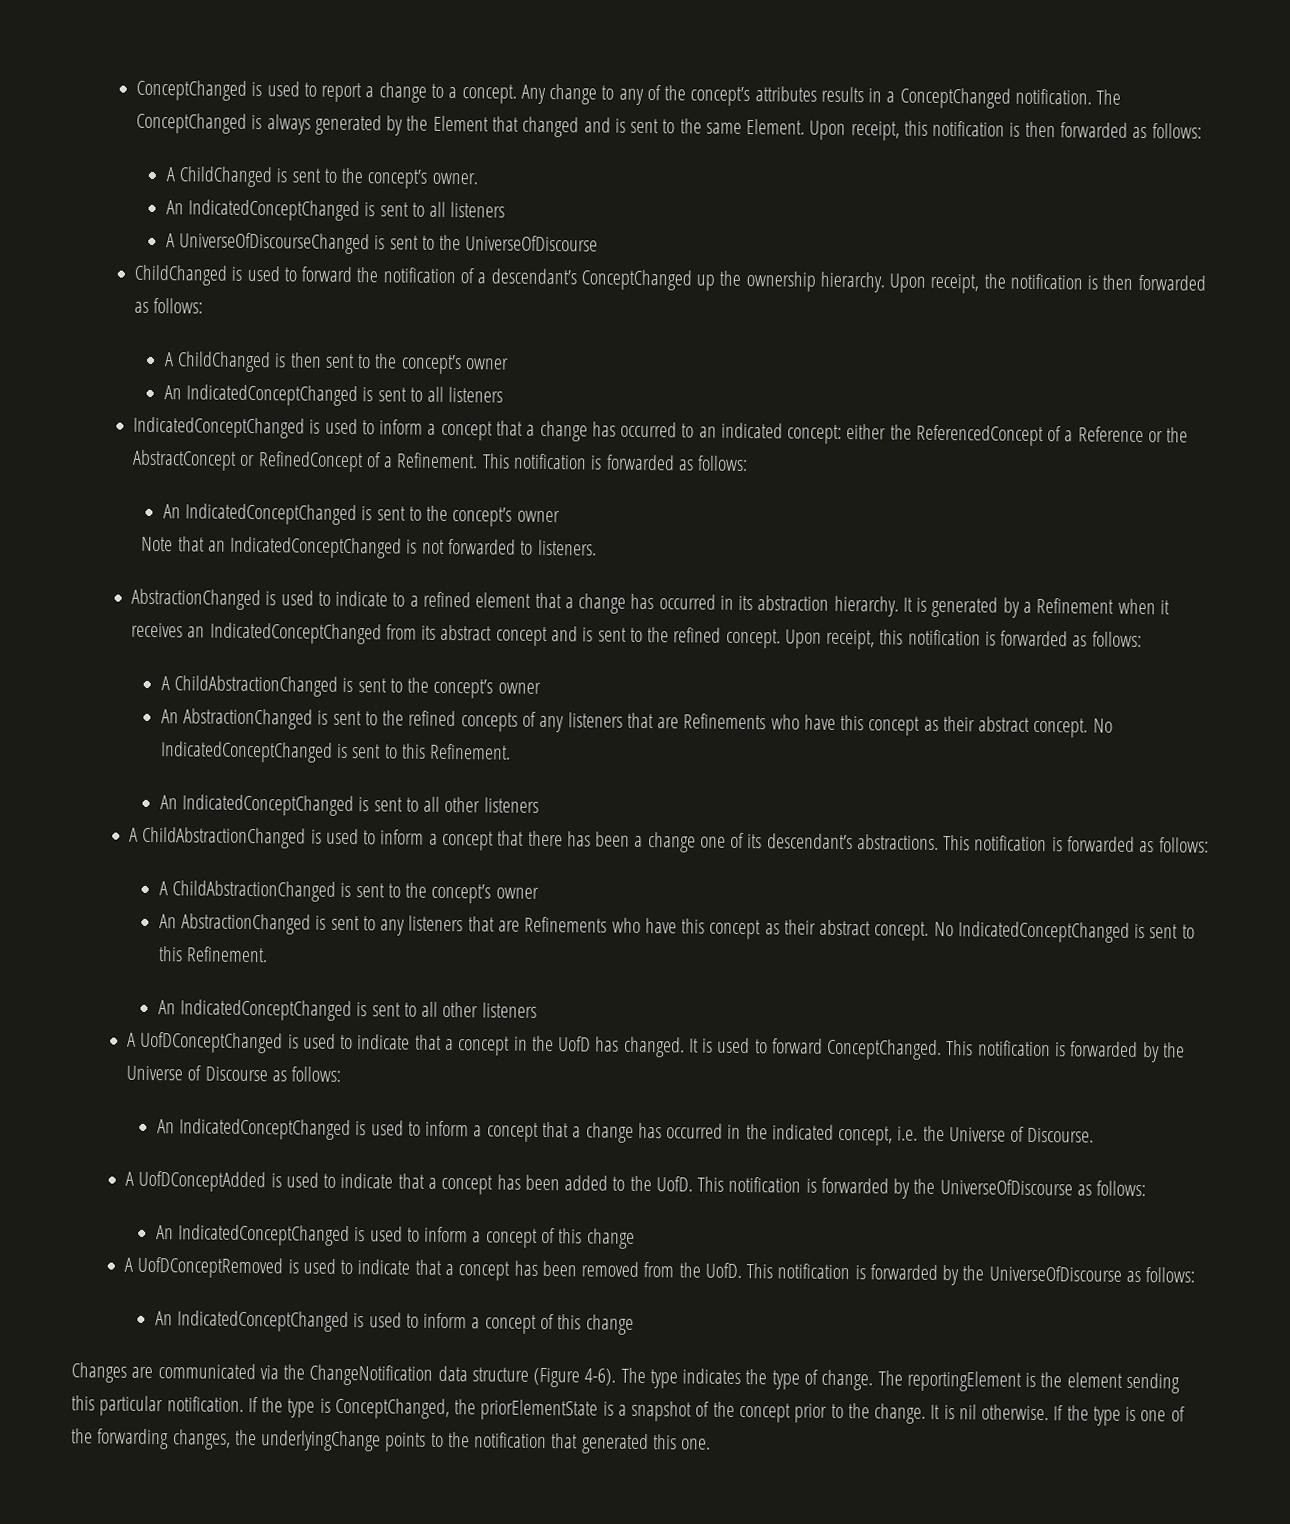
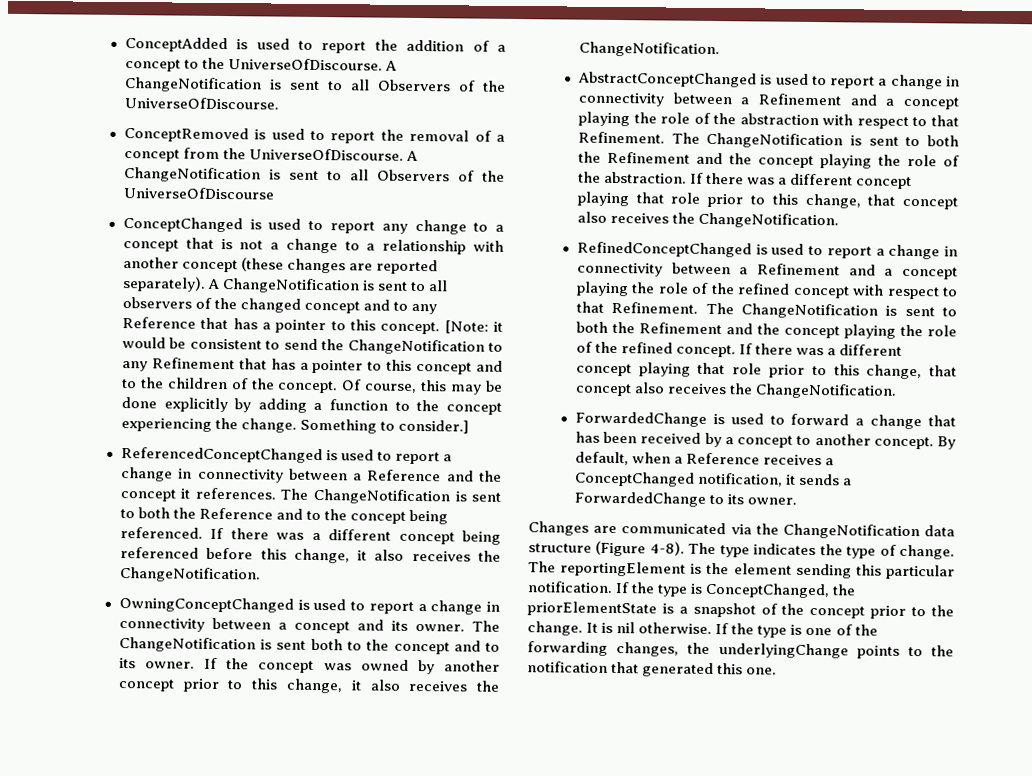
+ ConceptAdded is used to report the addition of a concept to the UniverseOfDiscourse. A ChangeNotification is sent to all Observers of the UniverseOfDiscourse.
+ ConceptRemoved is used to report the removal of a concept from the UniverseOfDiscourse. A ChangeNotification is sent to all Observers of the UniverseOfDiscourse
- ConceptChanged is used to report a change to a concept. Any change to any of the concept’s attributes results in a ConceptChanged notification. The ConceptChanged is always generated by the Element that changed and is sent to the same Element. Upon receipt, this notification is then forwarded as follows:
- A ChildChanged is sent to the concept’s owner.
- An IndicatedConceptChanged is sent to all listeners
- A UniverseOfDiscourseChanged is sent to the UniverseOfDiscourse
- ChildChanged is used to forward the notification of a descendant’s ConceptChanged up the ownership hierarchy. Upon receipt, the notification is then forwarded as follows:
- A ChildChanged is then sent to the concept’s owner
- An IndicatedConceptChanged is sent to all listeners
- IndicatedConceptChanged is used to inform a concept that a change has occurred to an indicated concept: either the ReferencedConcept of a Reference or the AbstractConcept or RefinedConcept of a Refinement. This notification is forwarded as follows:
- An IndicatedConceptChanged is sent to the concept’s owner
- Note that an IndicatedConceptChanged is not forwarded to listeners.
- AbstractionChanged is used to indicate to a refined element that a change has occurred in its abstraction hierarchy. It is generated by a Refinement when it receives an IndicatedConceptChanged from its abstract concept and is sent to the refined concept. Upon receipt, this notification is forwarded as follows:
- A ChildAbstractionChanged is sent to the concept’s owner
- An AbstractionChanged is sent to the refined concepts of any listeners that are Refinements who have this concept as their abstract concept. No IndicatedConceptChanged is sent to this Refinement.
- An IndicatedConceptChanged is sent to all other listeners
- A ChildAbstractionChanged is used to inform a concept that there has been a change one of its descendant’s abstractions. This notification is forwarded as follows:
- A ChildAbstractionChanged is sent to the concept’s owner
- An AbstractionChanged is sent to any listeners that are Refinements who have this concept as their abstract concept. No IndicatedConceptChanged is sent to this Refinement.
- An IndicatedConceptChanged is sent to all other listeners
- A UofDConceptChanged is used to indicate that a concept in the UofD has changed. It is used to forward ConceptChanged. This notification is forwarded by the Universe of Discourse as follows:
- An IndicatedConceptChanged is used to inform a concept that a change has occurred in the indicated concept, i.e. the Universe of Discourse.
- A UofDConceptAdded is used to indicate that a concept has been added to the UofD. This notification is forwarded by the UniverseOfDiscourse as follows:
- An IndicatedConceptChanged is used to inform a concept of this change
- A UofDConceptRemoved is used to indicate that a concept has been removed from the UofD. This notification is forwarded by the UniverseOfDiscourse as follows:
- An IndicatedConceptChanged is used to inform a concept of this change
+ ConceptChanged is used to report any change to a concept that is not a change to a relationship with another concept (these changes are reported separately). A ChangeNotification is sent to all observers of the changed concept and to any Reference that has a pointer to this concept. [Note: it would be consistent to send the ChangeNotification to any Refinement that has a pointer to this concept and to the children of the concept. Of course, this may be done explicitly by adding a function to the concept experiencing the change. Something to consider.]
+ ReferencedConceptChanged is used to report a change in connectivity between a Reference and the concept it references. The ChangeNotification is sent to both the Reference and to the concept being referenced. If there was a different concept being referenced before this change, it also receives the ChangeNotification.
+ OwningConceptChanged is used to report a change in connectivity between a concept and its owner. The ChangeNotification is sent both to the concept and to its owner. If the concept was owned by another concept prior to this change, it also receives the ChangeNotification.
+ AbstractConceptChanged is used to report a change in connectivity between a Refinement and a concept playing the role of the abstraction with respect to that Refinement. The ChangeNotification is sent to both the Refinement and the concept playing the role of the abstraction. If there was a different concept playing that role prior to this change, that concept also receives the ChangeNotification.
+ RefinedConceptChanged is used to report a change in connectivity between a Refinement and a concept playing the role of the refined concept with respect to that Refinement. The ChangeNotification is sent to both the Refinement and the concept playing the role of the refined concept. If there was a different concept playing that role prior to this change, that concept also receives the ChangeNotification.
+ ForwardedChange is used to forward a change that has been received by a concept to another concept. By default, when a Reference receives a ConceptChanged notification, it sends a ForwardedChange to its owner.
- Changes are communicated via the ChangeNotification data structure (Figure 4-6).
+ Changes are communicated via the ChangeNotification data structure (Figure 4-8).

